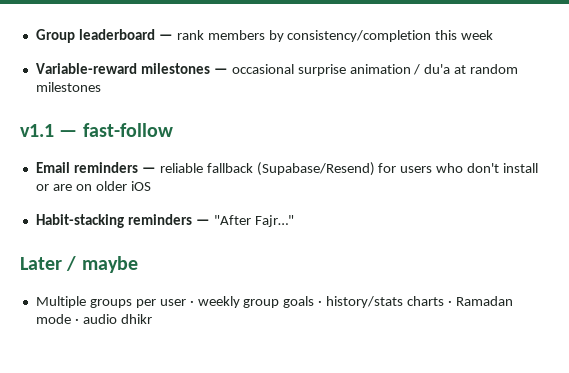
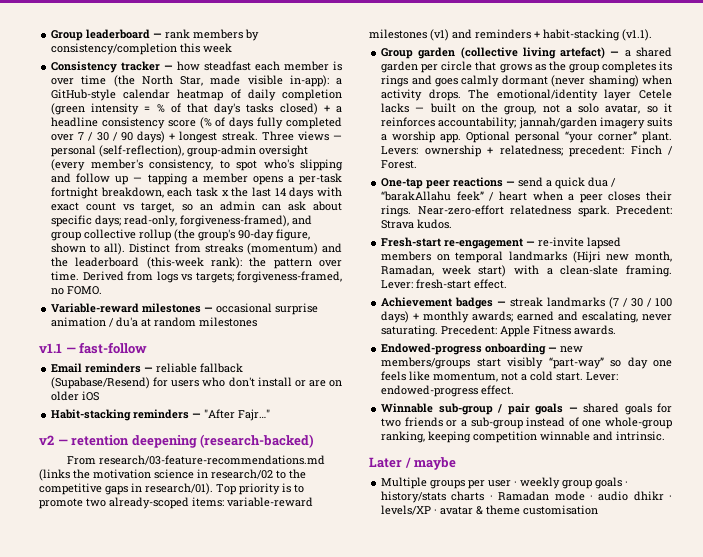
+ Consistency tracker — how steadfast each member is over time (the North Star, made visible in-app): a GitHub-style calendar heatmap of daily completion (green intensity = % of that day's tasks closed) + a headline consistency score (% of days fully completed over 7 / 30 / 90 days) + longest streak. Three views — personal (self-reflection), group-admin oversight (every member's consistency, to spot who's slipping and follow up — tapping a member opens a per-task fortnight breakdown, each task x the last 14 days with exact count vs target, so an admin can ask about specific days; read-only, forgiveness-framed), and group collective rollup (the group's 90-day figure, shown to all). Distinct from streaks (momentum) and the leaderboard (this-week rank): the pattern over time. Derived from logs vs targets; forgiveness-framed, no FOMO.
+ v2 — retention deepening (research-backed)
+ From research/03-feature-recommendations.md (links the motivation science in research/02 to the competitive gaps in research/01). Top priority is to promote two already-scoped items: variable-reward milestones (v1) and reminders + habit-stacking (v1.1).
+ Group garden (collective living artefact) — a shared garden per circle that grows as the group completes its rings and goes calmly dormant (never shaming) when activity drops. The emotional/identity layer Cetele lacks — built on the group, not a solo avatar, so it reinforces accountability; jannah/garden imagery suits a worship app. Optional personal “your corner” plant. Levers: ownership + relatedness; precedent: Finch / Forest.
+ One-tap peer reactions — send a quick dua / “barakAllahu feek” / heart when a peer closes their rings. Near-zero-effort relatedness spark. Precedent: Strava kudos.
+ Fresh-start re-engagement — re-invite lapsed members on temporal landmarks (Hijri new month, Ramadan, week start) with a clean-slate framing. Lever: fresh-start effect.
+ Achievement badges — streak landmarks (7 / 30 / 100 days) + monthly awards; earned and escalating, never saturating. Precedent: Apple Fitness awards.
+ Endowed-progress onboarding — new members/groups start visibly “part-way” so day one feels like momentum, not a cold start. Lever: endowed-progress effect.
+ Winnable sub-group / pair goals — shared goals for two friends or a sub-group instead of one whole-group ranking, keeping competition winnable and intrinsic.
- Multiple groups per user · weekly group goals · history/stats charts · Ramadan mode · audio dhikr
+ Multiple groups per user · weekly group goals · history/stats charts · Ramadan mode · audio dhikr · levels/XP · avatar & theme customisation

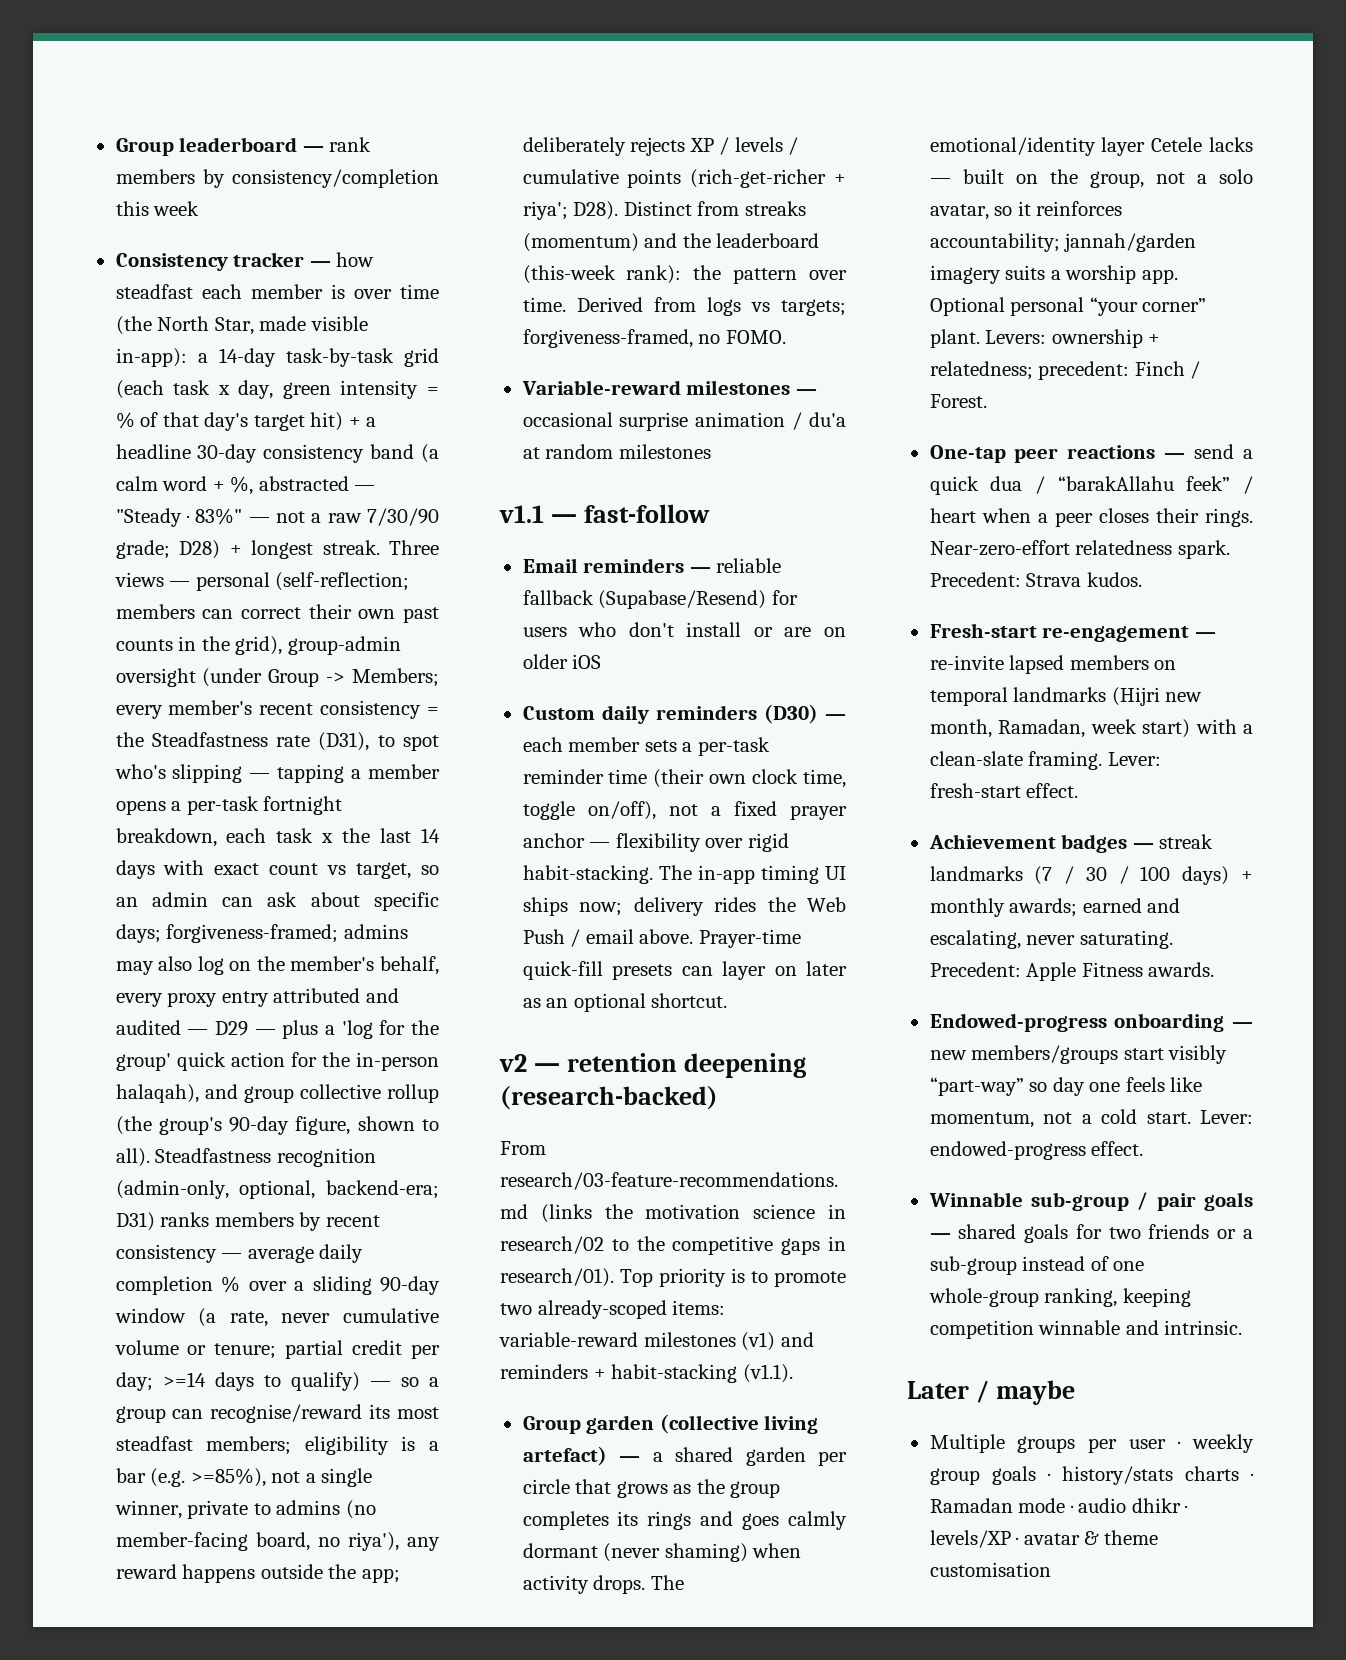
- Consistency tracker — how steadfast each member is over time (the North Star, made visible in-app): a GitHub-style calendar heatmap of daily completion (green intensity = % of that day's tasks closed) + a headline consistency score (% of days fully completed over 7 / 30 / 90 days) + longest streak.
+ Consistency tracker — how steadfast each member is over time (the North Star, made visible in-app): a 14-day task-by-task grid (each task x day, green intensity = % of that day's target hit) + a headline 30-day consistency band (a calm word + %, abstracted — "Steady · 83%" — not a raw 7/30/90 grade; D28) + longest streak.
- Three views — personal (self-reflection), group-admin oversight (every member's consistency, to spot who's slipping and follow up — tapping a member opens a per-task fortnight breakdown, each task x the last 14 days with exact count vs target, so an admin can ask about specific days; read-only, forgiveness-framed), and group collective rollup (the group's 90-day figure, shown to all).
+ Three views — personal (self-reflection; members can correct their own past counts in the grid), group-admin oversight (under Group -> Members; every member's recent consistency = the Steadfastness rate (D31), to spot who's slipping — tapping a member opens a per-task fortnight breakdown, each task x the last 14 days with exact count vs target, so an admin can ask about specific days; forgiveness-framed; admins may also log on the member's behalf, every proxy entry attributed and audited — D29 — plus a 'log for the group' quick action for the in-person halaqah), and group collective rollup (the group's 90-day figure, shown to all).
+ Steadfastness recognition (admin-only, optional, backend-era; D31) ranks members by recent consistency — average daily completion % over a sliding 90-day window (a rate, never cumulative volume or tenure; partial credit per day; >=14 days to qualify) — so a group can recognise/reward its most steadfast members; eligibility is a bar (e.g. >=85%), not a single winner, private to admins (no member-facing board, no riya'), any reward happens outside the app; deliberately rejects XP / levels / cumulative points (rich-get-richer + riya'; D28).
- Habit-stacking reminders — "After Fajr…"
+ Custom daily reminders (D30) — each member sets a per-task reminder time (their own clock time, toggle on/off), not a fixed prayer anchor — flexibility over rigid habit-stacking. The in-app timing UI ships now; delivery rides the Web Push / email above. Prayer-time quick-fill presets can layer on later as an optional shortcut.

